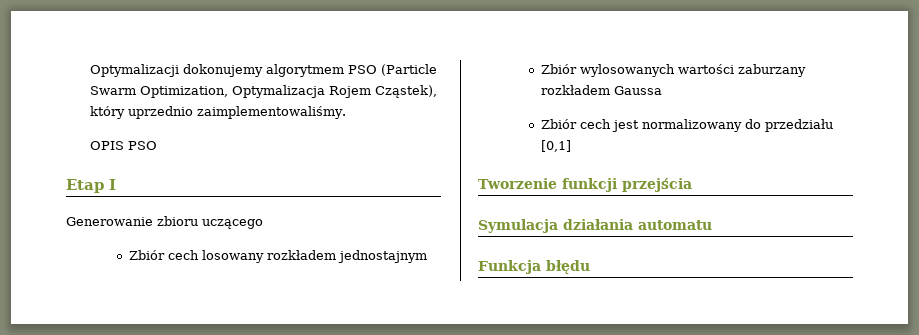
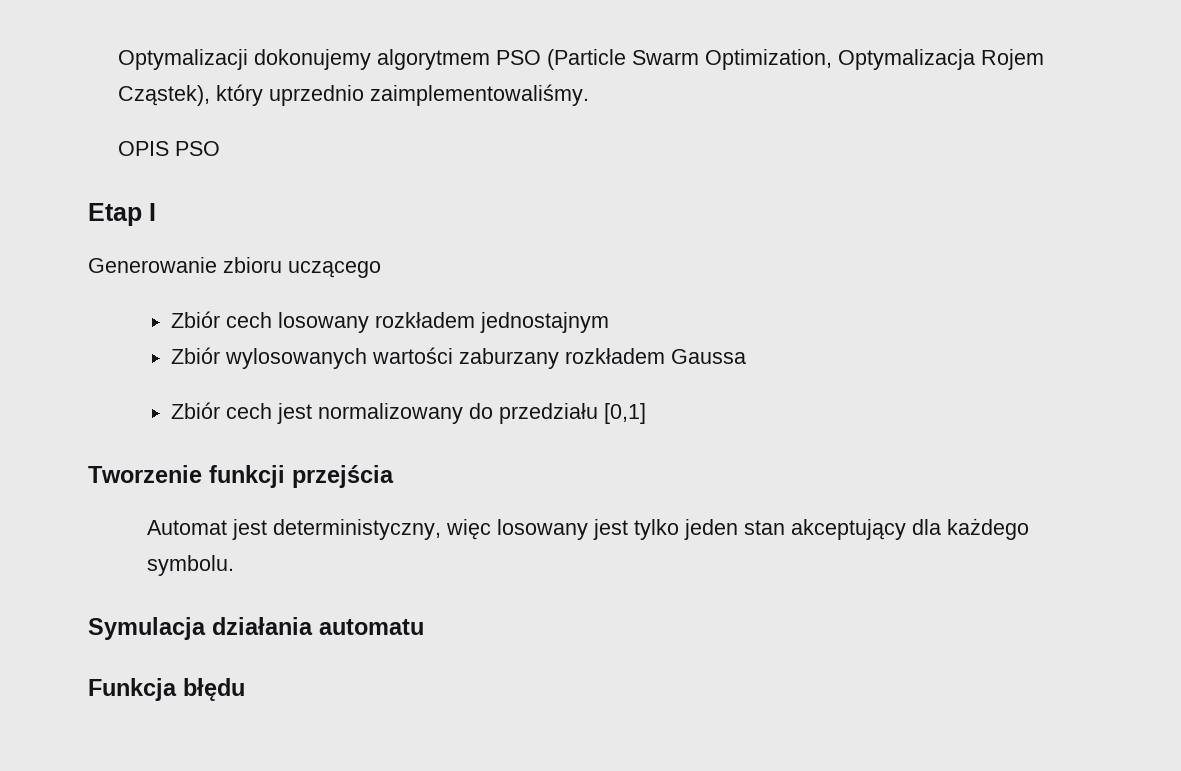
+ Automat jest deterministyczny, więc losowany jest tylko jeden stan akceptujący dla każdego symbolu.

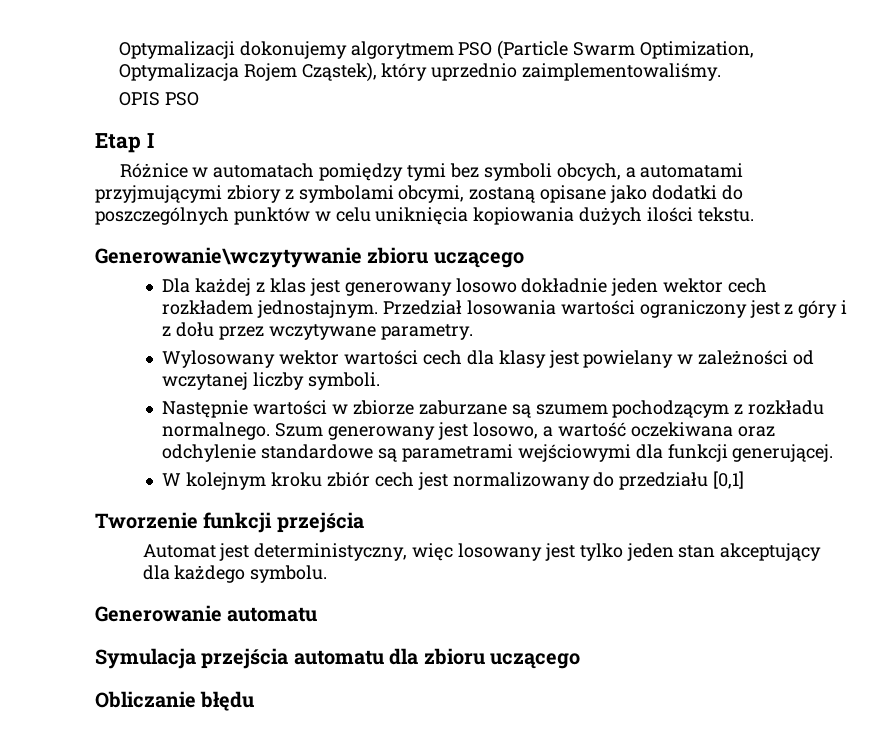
- Generowanie zbioru uczącego
- Zbiór cech losowany rozkładem jednostajnym
- Zbiór wylosowanych wartości zaburzany rozkładem Gaussa
- Zbiór cech jest normalizowany do przedziału [0,1]
+ Różnice w automatach pomiędzy tymi bez symboli obcych, a automatami przyjmującymi zbiory z symbolami obcymi, zostaną opisane jako dodatki do poszczególnych punktów w celu uniknięcia kopiowania dużych ilości tekstu.
+ Generowanie\wczytywanie zbioru uczącego
+ Dla każdej z klas jest generowany losowo dokładnie jeden wektor cech rozkładem jednostajnym. Przedział losowania wartości ograniczony jest z góry i z dołu przez wczytywane parametry.
+ Wylosowany wektor wartości cech dla klasy jest powielany w zależności od wczytanej liczby symboli.
+ Następnie wartości w zbiorze zaburzane są szumem pochodzącym z rozkładu normalnego. Szum generowany jest losowo, a wartość oczekiwana oraz odchylenie standardowe są parametrami wejściowymi dla funkcji generującej.
+ W kolejnym kroku zbiór cech jest normalizowany do przedziału [0,1]
- Symulacja działania automatu
+ Generowanie automatu
- Funkcja błędu
+ Symulacja przejścia automatu dla zbioru uczącego
+ Obliczanie błędu

